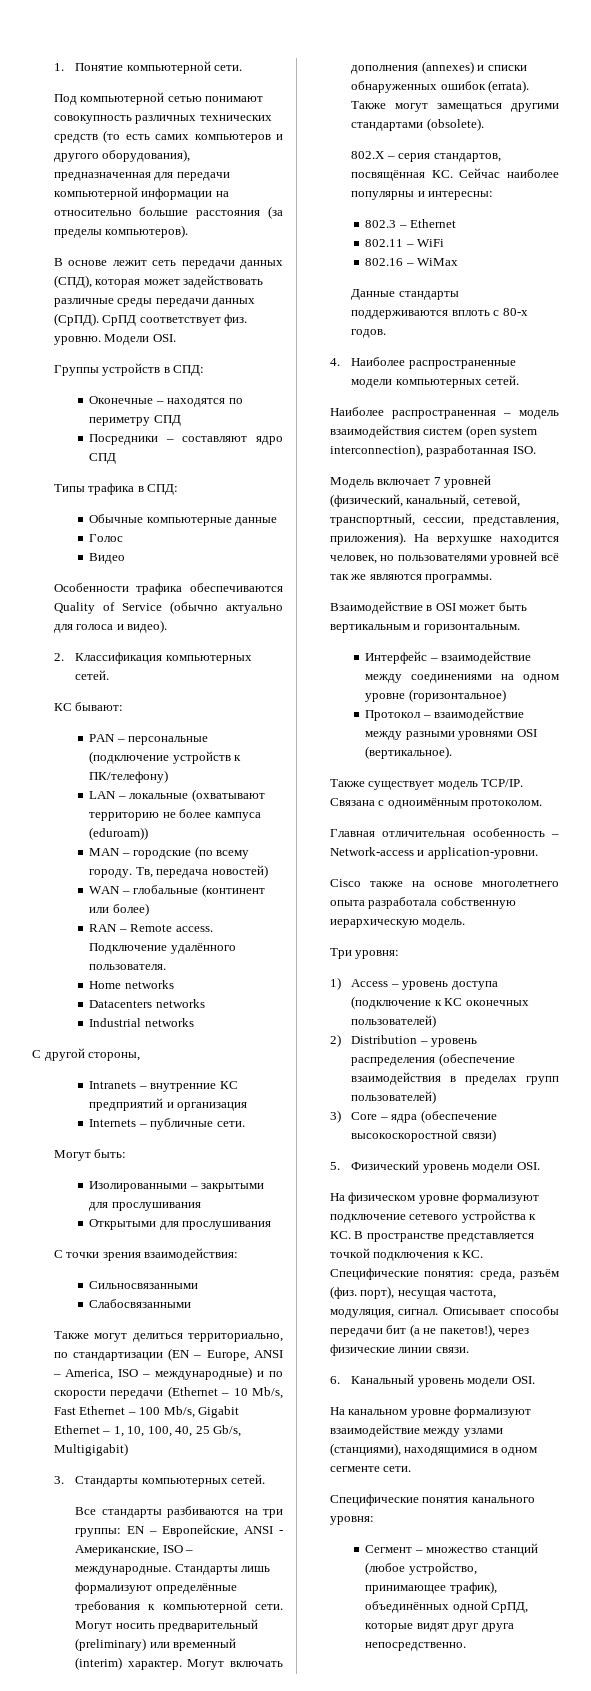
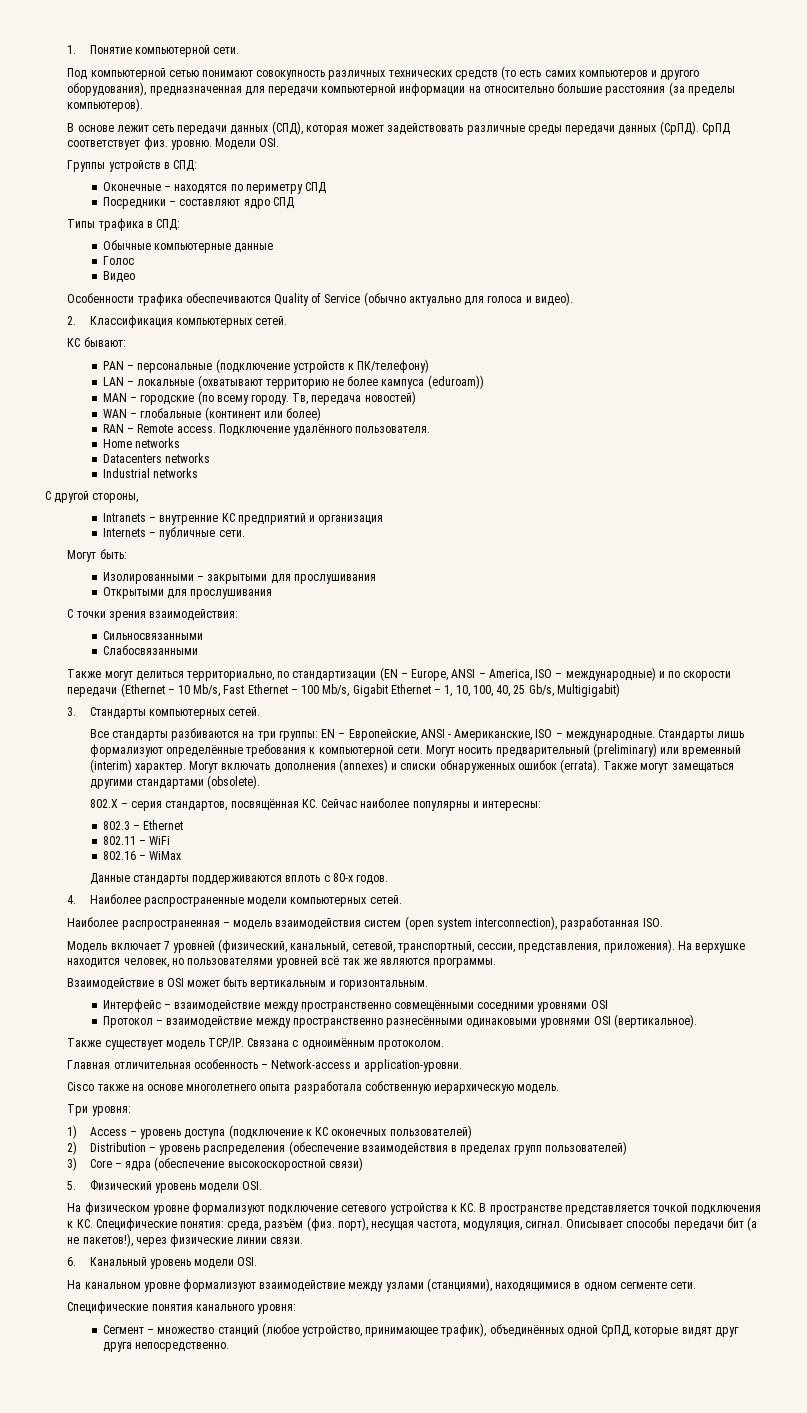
- Интерфейс – взаимодействие между соединениями на одном уровне (горизонтальное)
+ Интерфейс – взаимодействие между пространственно совмещёнными соседними уровнями OSI
- Протокол – взаимодействие между разными уровнями OSI (вертикальное).
+ Протокол – взаимодействие между пространственно разнесёнными одинаковыми уровнями OSI (вертикальное).

